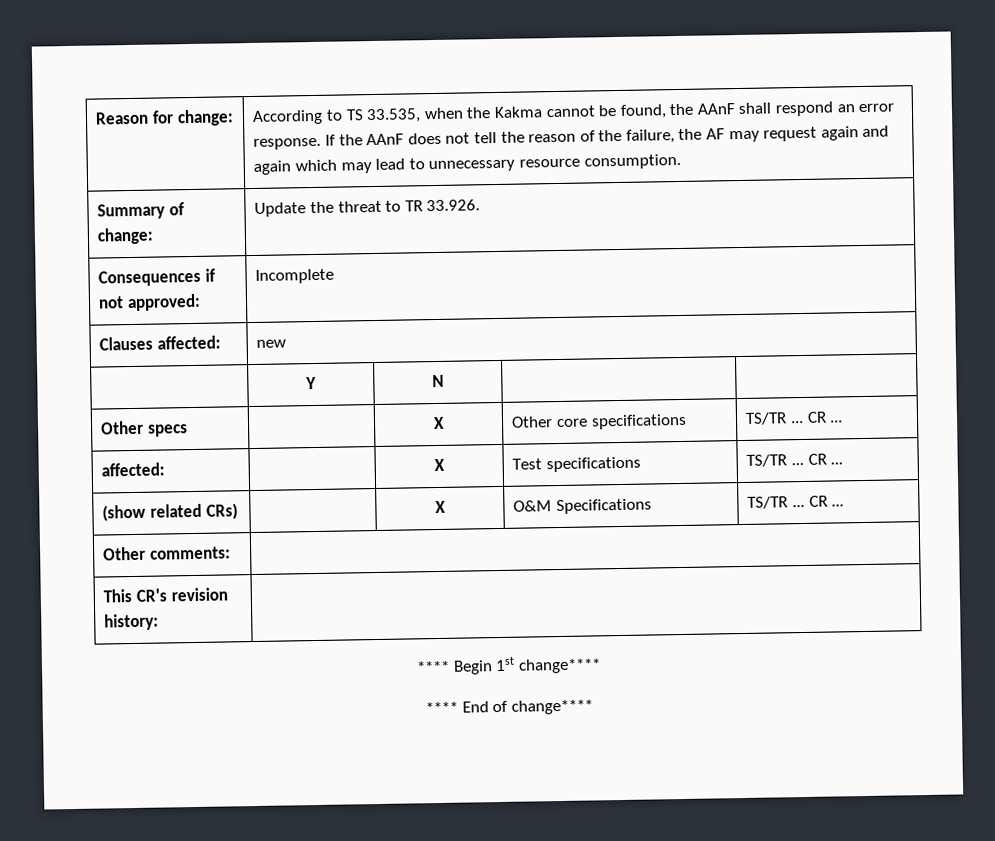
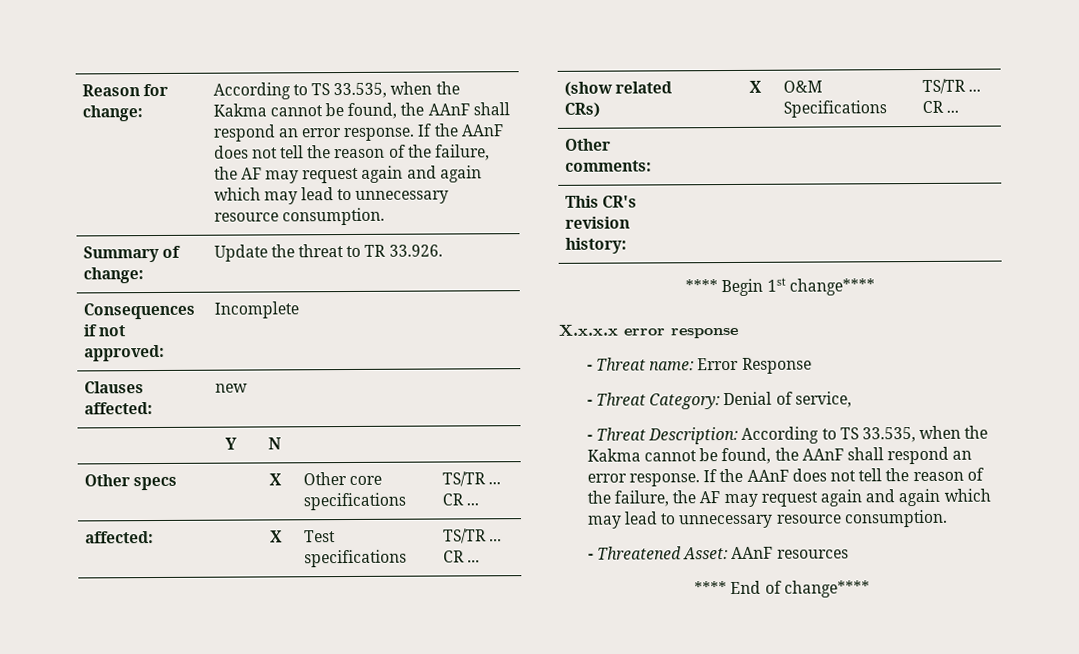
+ X.x.x.x error response
+ - Threat name: Error Response
+ - Threat Category: Denial of service,
+ - Threat Description: According to TS 33.535, when the Kakma cannot be found, the AAnF shall respond an error response. If the AAnF does not tell the reason of the failure, the AF may request again and again which may lead to unnecessary resource consumption.
+ - Threatened Asset: AAnF resources

